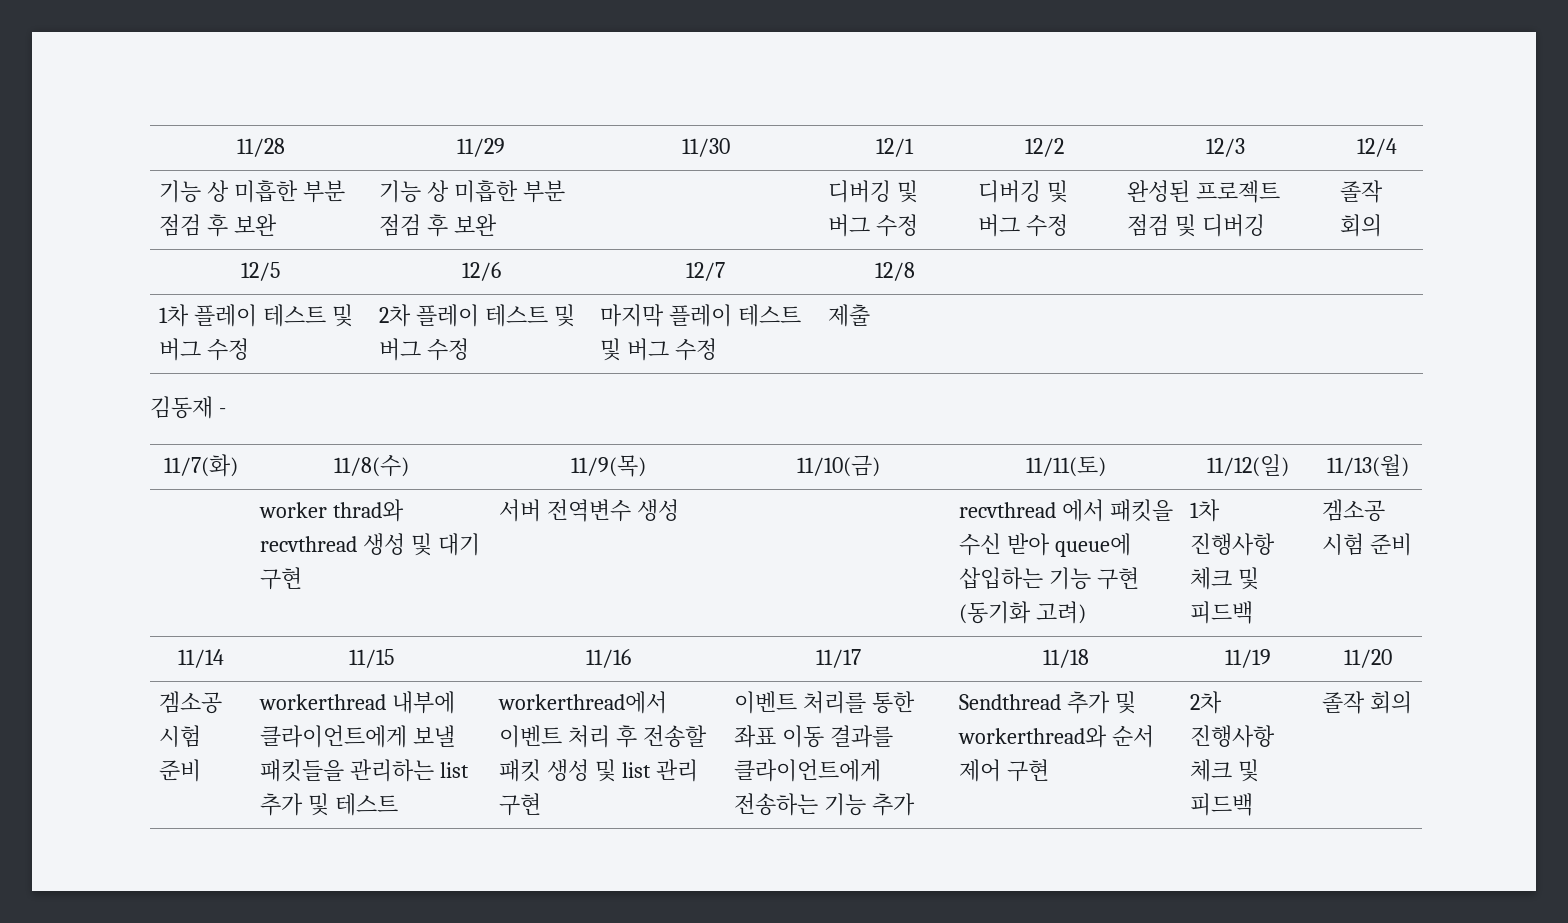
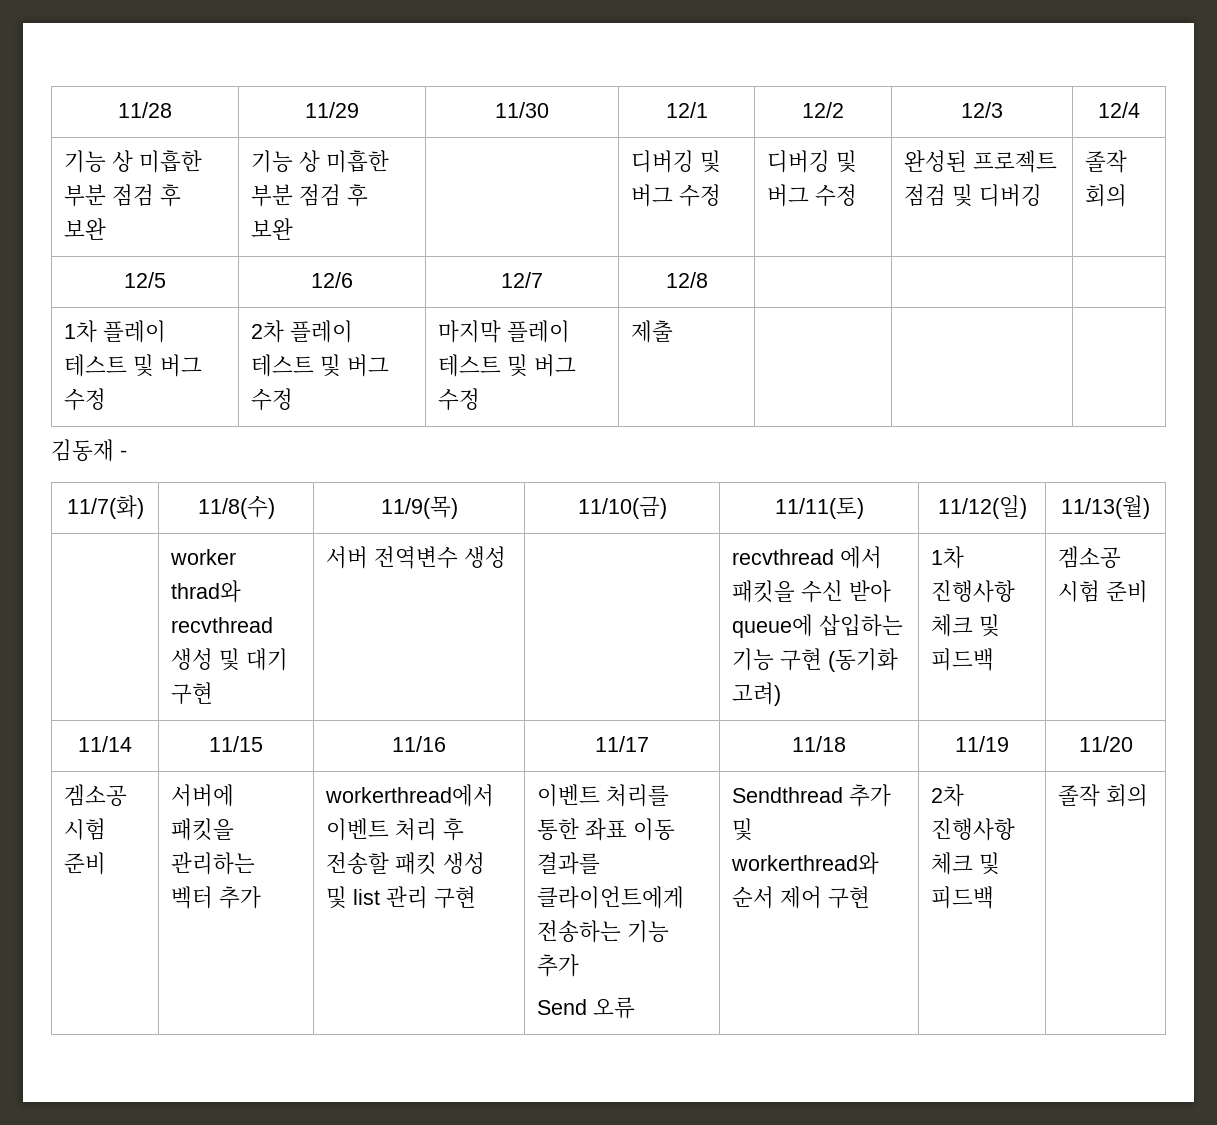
- workerthread 내부에 클라이언트에게 보낼 패킷들을 관리하는 list 추가 및 테스트
+ 서버에 패킷을 관리하는 벡터 추가
+ Send 오류

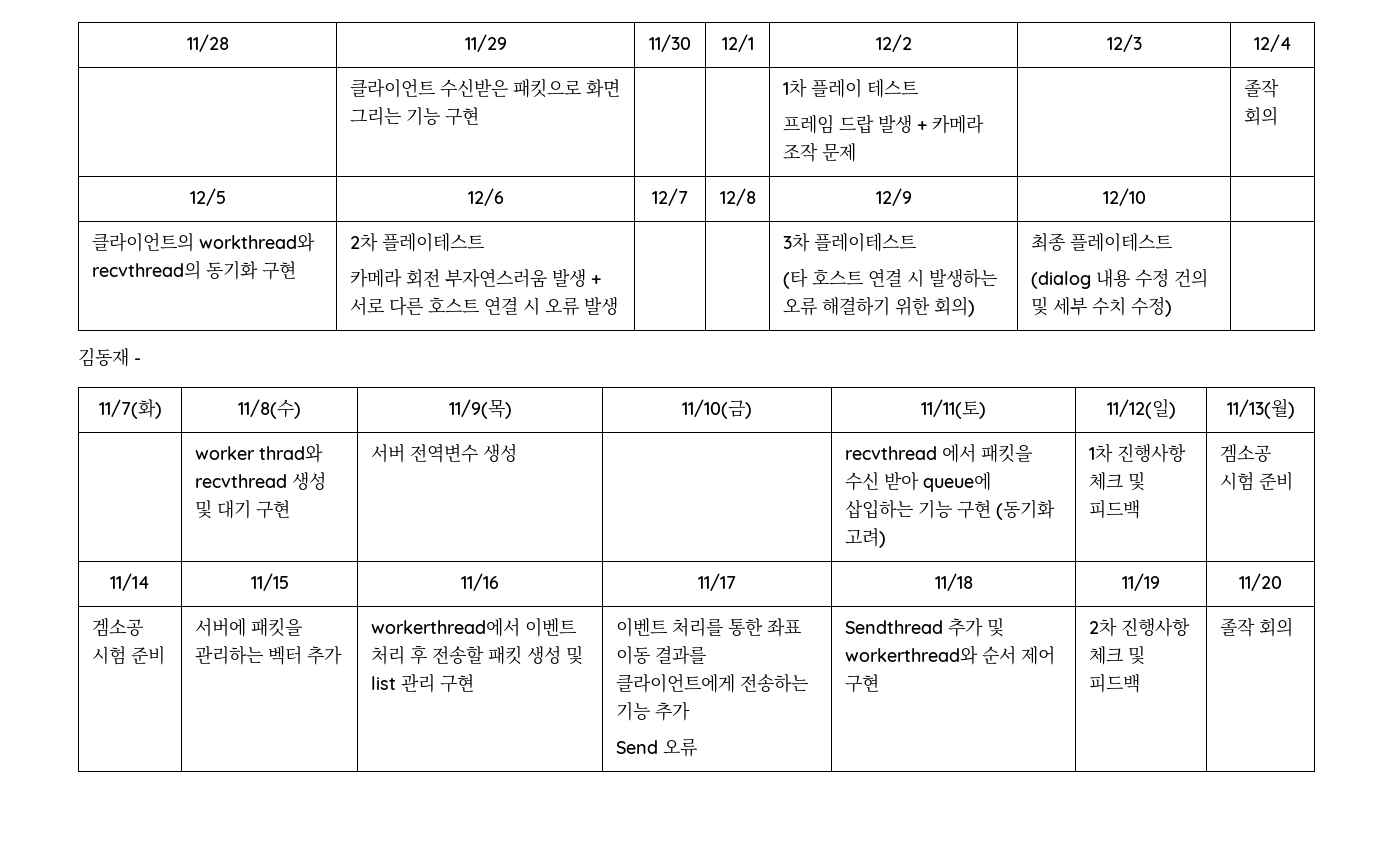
- 기능 상 미흡한 부분 점검 후 보완 | 기능 상 미흡한 부분 점검 후 보완 | | 디버깅 및 버그 수정 | 디버깅 및 버그 수정 | 완성된 프로젝트 점검 및 디버깅 | 졸작 회의
+ | 클라이언트 수신받은 패킷으로 화면 그리는 기능 구현 | | | 1차 플레이 테스트
+ 프레임 드랍 발생 + 카메라 조작 문제 | | 졸작 회의
- 12/5 | 12/6 | 12/7 | 12/8 | | |
- 1차 플레이 테스트 및 버그 수정 | 2차 플레이 테스트 및 버그 수정 | 마지막 플레이 테스트 및 버그 수정 | 제출 | | |
+ 12/5 | 12/6 | 12/7 | 12/8 | 12/9 | 12/10 |
+ 클라이언트의 workthread와 recvthread의 동기화 구현 | 2차 플레이테스트
+ 카메라 회전 부자연스러움 발생 + 서로 다른 호스트 연결 시 오류 발생 | | | 3차 플레이테스트
+ (타 호스트 연결 시 발생하는 오류 해결하기 위한 회의) | 최종 플레이테스트
+ (dialog 내용 수정 건의 및 세부 수치 수정) |

